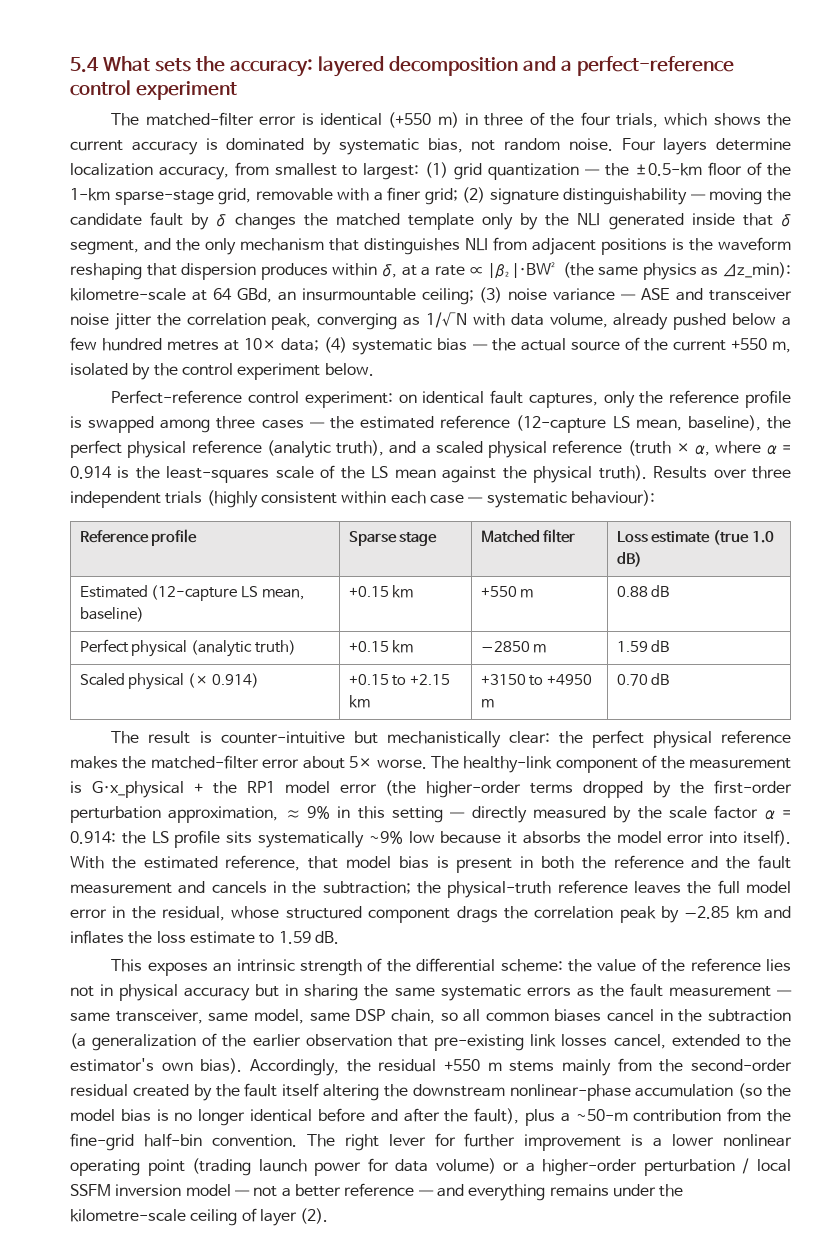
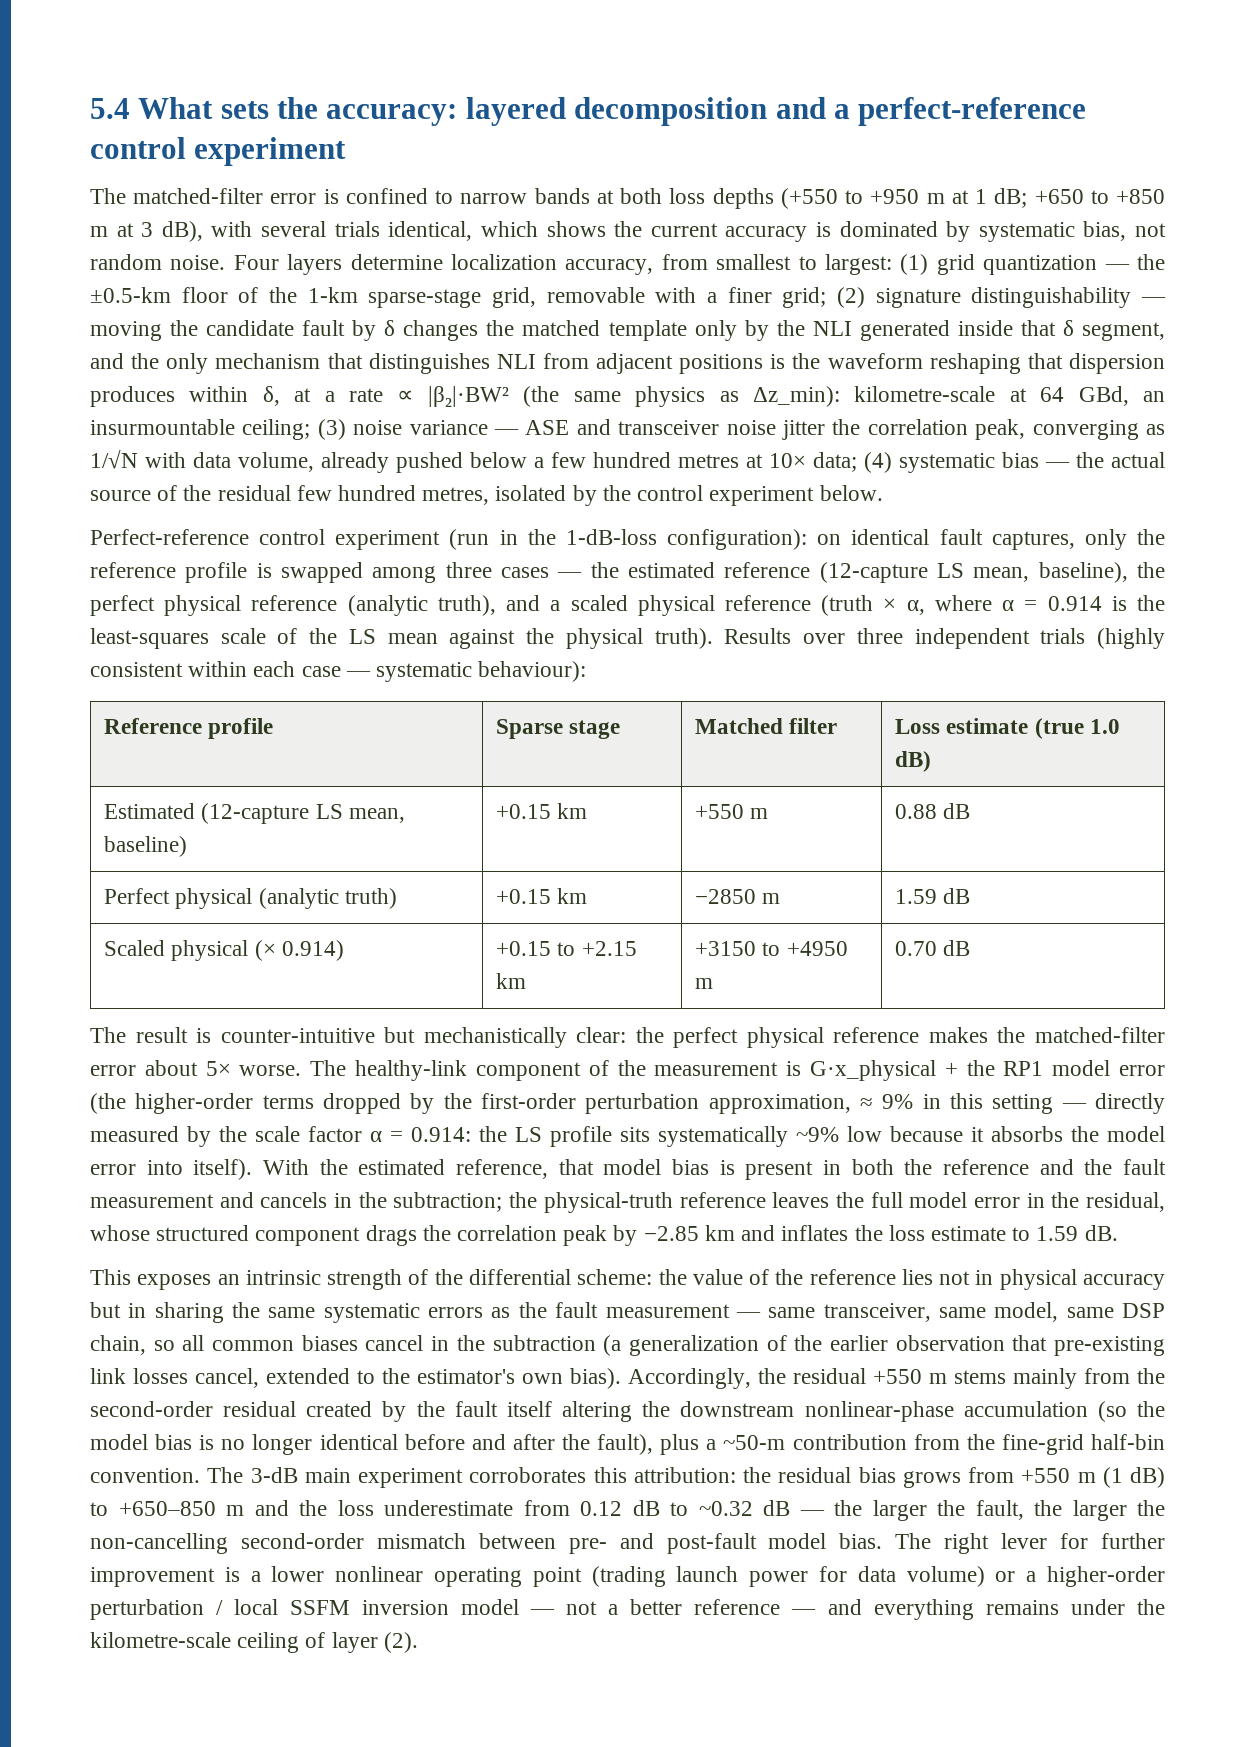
- The matched-filter error is identical (+550 m) in three of the four trials, which shows the current accuracy is dominated by systematic bias, not random noise.
+ The matched-filter error is confined to narrow bands at both loss depths (+550 to +950 m at 1 dB; +650 to +850 m at 3 dB), with several trials identical, which shows the current accuracy is dominated by systematic bias, not random noise.
- (4) systematic bias — the actual source of the current +550 m, isolated by the control experiment below.
+ (4) systematic bias — the actual source of the residual few hundred metres, isolated by the control experiment below.
- Perfect-reference control experiment: on identical fault captures, only the reference profile is swapped among three cases — the estimated reference (12-capture LS mean, baseline), the perfect physical reference (analytic truth), and a scaled physical reference (truth × α, where α = 0.914 is the least-squares scale of the LS mean against the physical truth).
+ Perfect-reference control experiment (run in the 1-dB-loss configuration): on identical fault captures, only the reference profile is swapped among three cases — the estimated reference (12-capture LS mean, baseline), the perfect physical reference (analytic truth), and a scaled physical reference (truth × α, where α = 0.914 is the least-squares scale of the LS mean against the physical truth).
- The right lever for further improvement is a lower nonlinear operating point (trading launch power for data volume) or a higher-order perturbation / local SSFM inversion model — not a better reference — and everything remains under the kilometre-scale ceiling of layer (2).
+ The 3-dB main experiment corroborates this attribution: the residual bias grows from +550 m (1 dB) to +650–850 m and the loss underestimate from 0.12 dB to ~0.32 dB — the larger the fault, the larger the non-cancelling second-order mismatch between pre- and post-fault model bias. The right lever for further improvement is a lower nonlinear operating point (trading launch power for data volume) or a higher-order perturbation / local SSFM inversion model — not a better reference — and everything remains under the kilometre-scale ceiling of layer (2).

